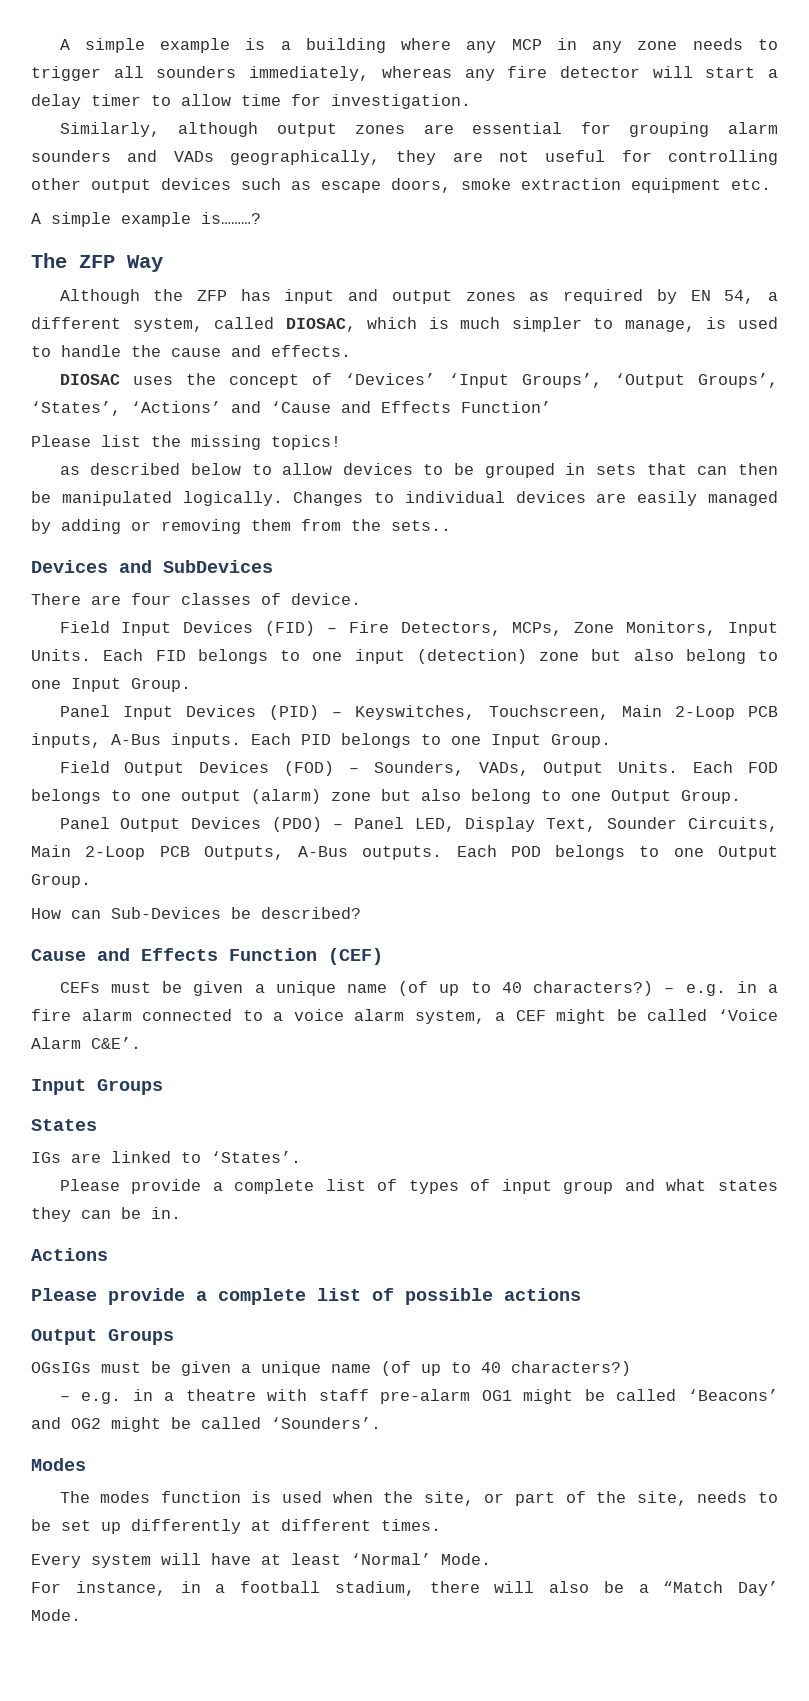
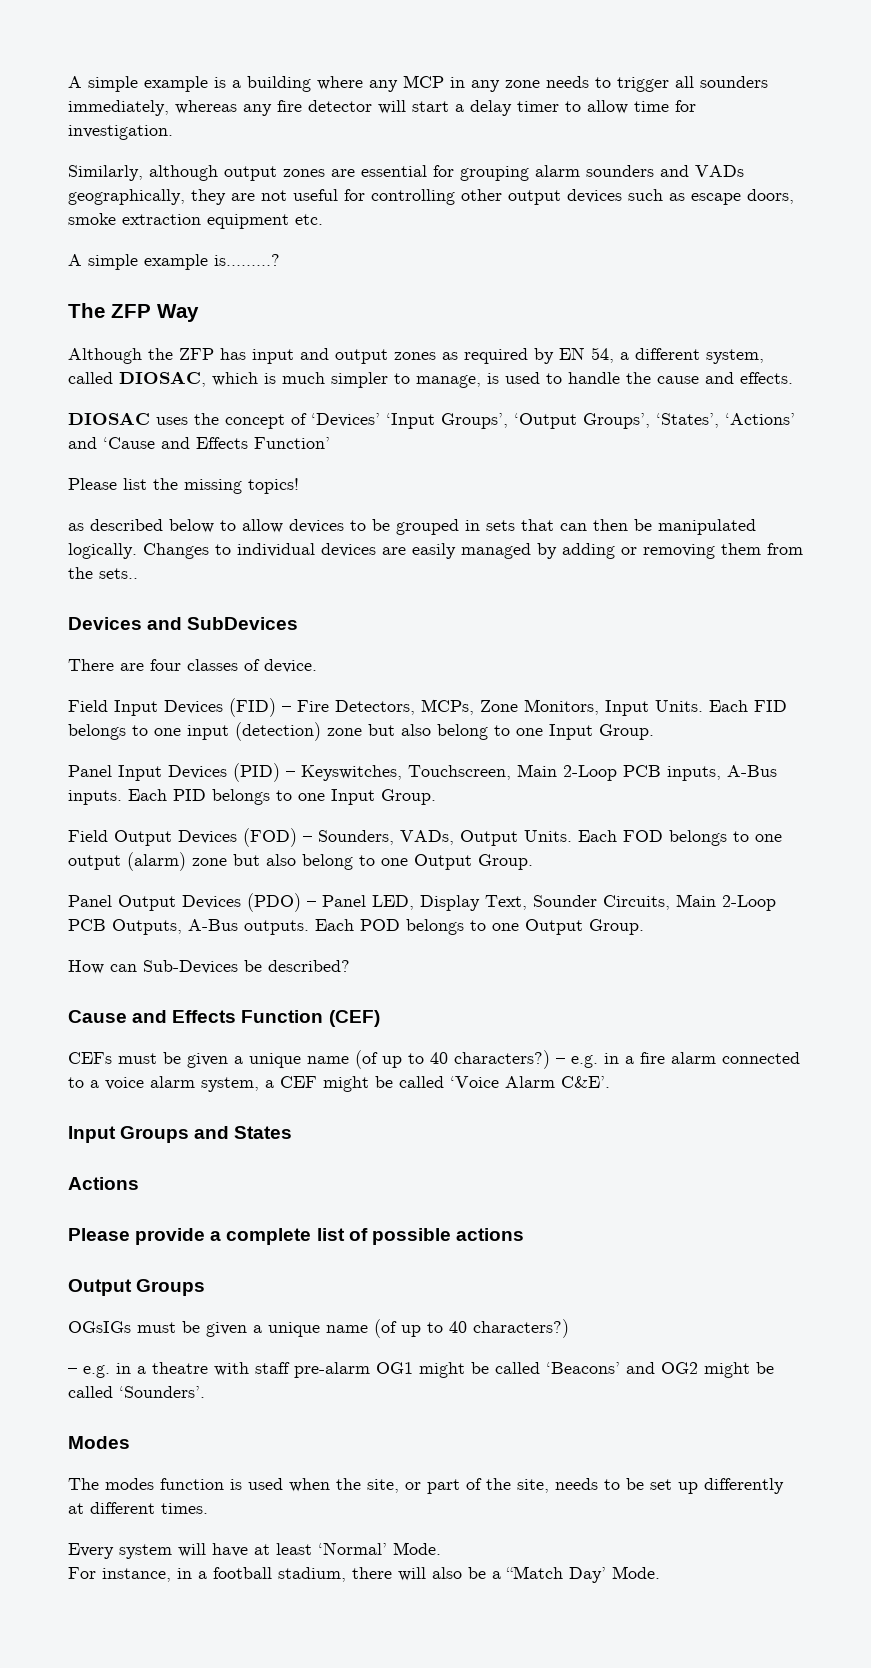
- Input Groups
- States
+ Input Groups and States
- IGs are linked to ‘States’.
- Please provide a complete list of types of input group and what states they can be in.

